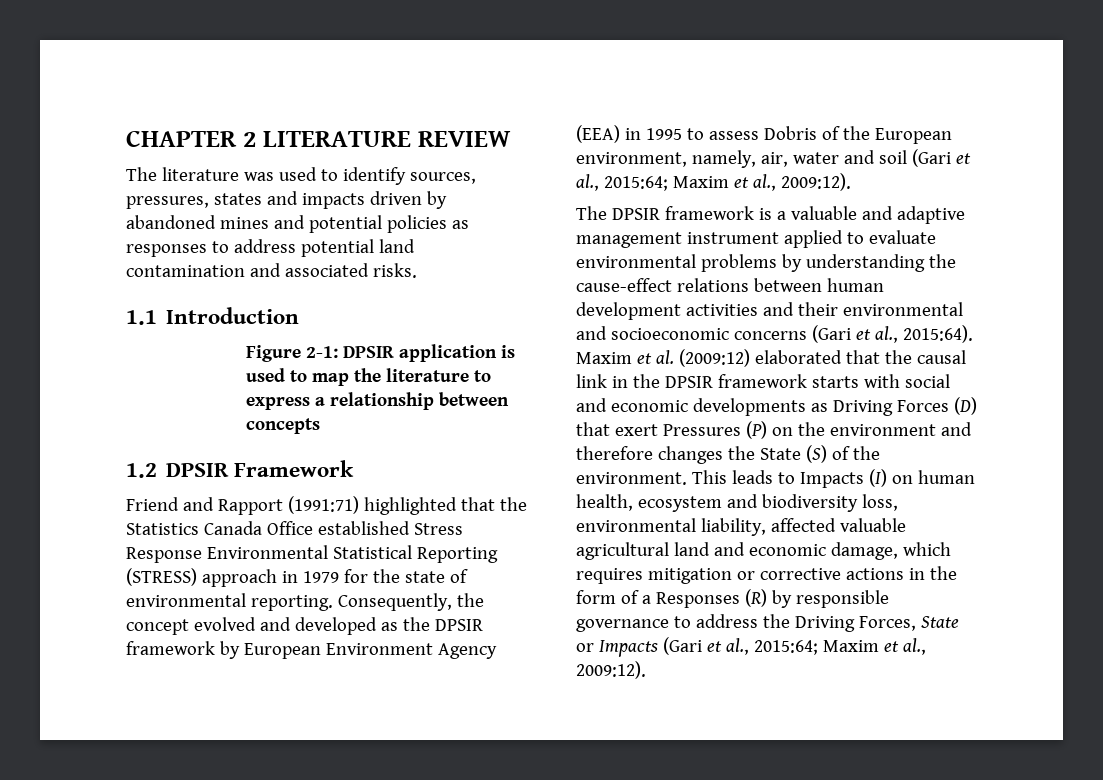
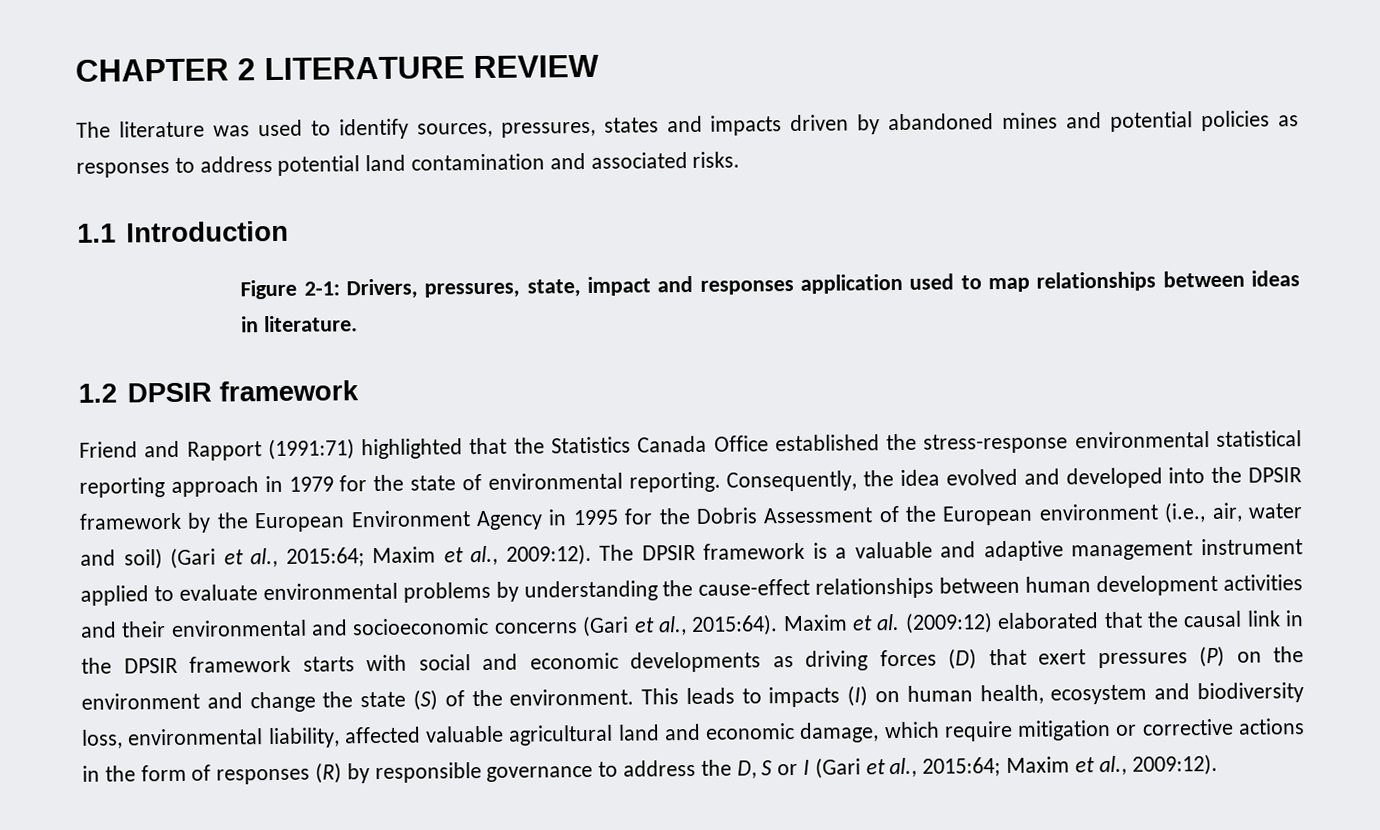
- Figure 2-1: DPSIR application is used to map the literature to express a relationship between concepts
+ Figure 2-1: Drivers, pressures, state, impact and responses application used to map relationships between ideas in literature.
- 1.2 DPSIR Framework
+ 1.2 DPSIR framework
- Friend and Rapport (1991:71) highlighted that the Statistics Canada Office established Stress Response Environmental Statistical Reporting (STRESS) approach in 1979 for the state of environmental reporting.
+ Friend and Rapport (1991:71) highlighted that the Statistics Canada Office established the stress-response environmental statistical reporting approach in 1979 for the state of environmental reporting.
- Consequently, the concept evolved and developed as the DPSIR framework by European Environment Agency (EEA) in 1995 to assess Dobris of the European environment, namely, air, water and soil (Gari et al., 2015:64; Maxim et al., 2009:12).
- The DPSIR framework is a valuable and adaptive management instrument applied to evaluate environmental problems by understanding the cause-effect relations between human development activities and their environmental and socioeconomic concerns (Gari et al., 2015:64).
+ Consequently, the idea evolved and developed into the DPSIR framework by the European Environment Agency in 1995 for the Dobris Assessment of the European environment (i.e., air, water and soil) (Gari et al., 2015:64; Maxim et al., 2009:12). The DPSIR framework is a valuable and adaptive management instrument applied to evaluate environmental problems by understanding the cause-effect relationships between human development activities and their environmental and socioeconomic concerns (Gari et al., 2015:64).
- Maxim et al. (2009:12) elaborated that the causal link in the DPSIR framework starts with social and economic developments as Driving Forces (D) that exert Pressures (P) on the environment and therefore changes the State (S) of the environment.
+ Maxim et al. (2009:12) elaborated that the causal link in the DPSIR framework starts with social and economic developments as driving forces (D) that exert pressures (P) on the environment and change the state (S) of the environment.
- This leads to Impacts (I) on human health, ecosystem and biodiversity loss, environmental liability, affected valuable agricultural land and economic damage, which requires mitigation or corrective actions in the form of a Responses (R) by responsible governance to address the Driving Forces, State or Impacts (Gari et al., 2015:64; Maxim et al., 2009:12).
+ This leads to impacts (I) on human health, ecosystem and biodiversity loss, environmental liability, affected valuable agricultural land and economic damage, which require mitigation or corrective actions in the form of responses (R) by responsible governance to address the D, S or I (Gari et al., 2015:64; Maxim et al., 2009:12).

